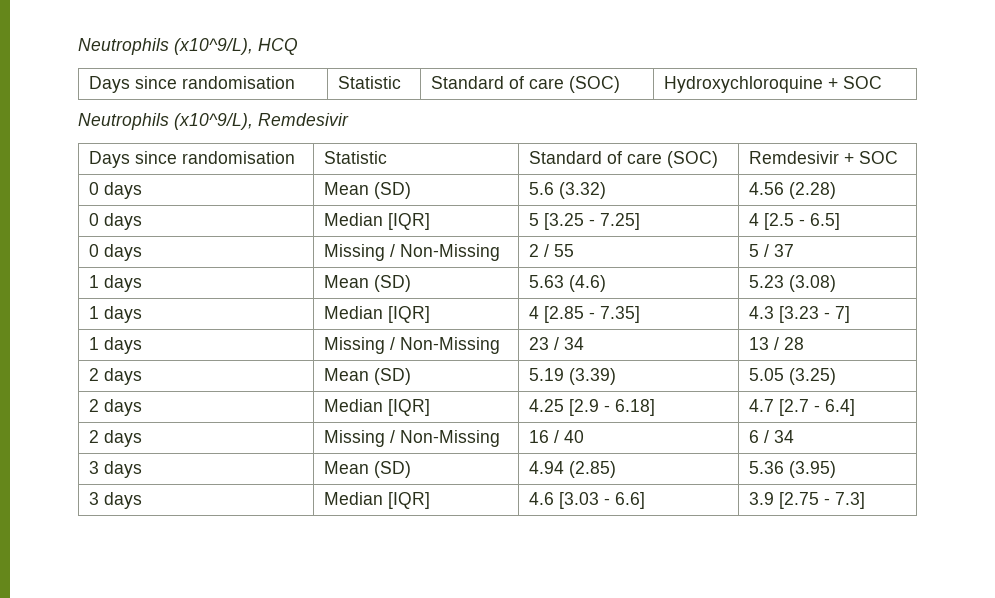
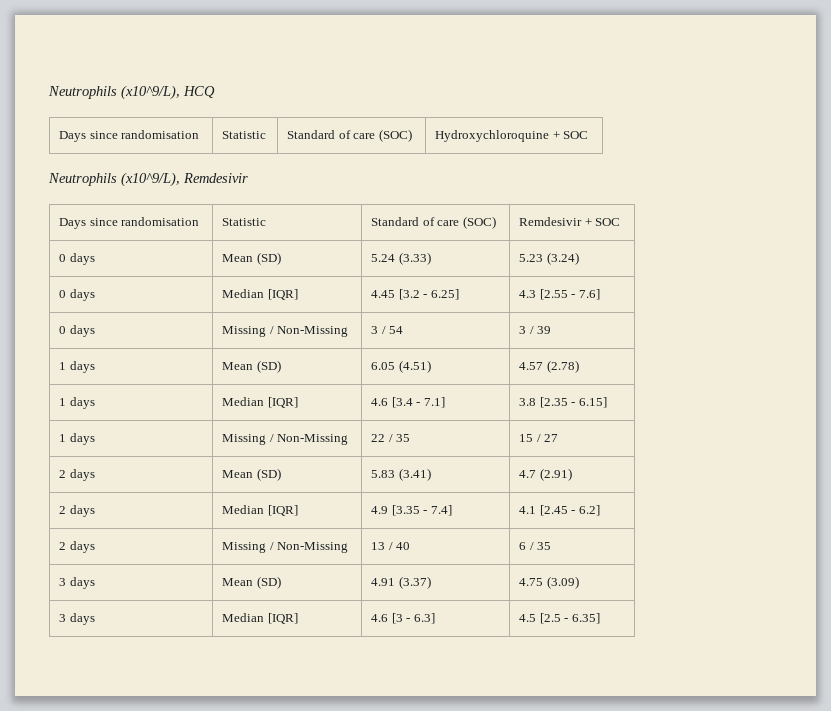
- 0 days | Mean (SD) | 5.6 (3.32) | 4.56 (2.28)
+ 0 days | Mean (SD) | 5.24 (3.33) | 5.23 (3.24)
- 0 days | Median [IQR] | 5 [3.25 - 7.25] | 4 [2.5 - 6.5]
+ 0 days | Median [IQR] | 4.45 [3.2 - 6.25] | 4.3 [2.55 - 7.6]
- 0 days | Missing / Non-Missing | 2 / 55 | 5 / 37
+ 0 days | Missing / Non-Missing | 3 / 54 | 3 / 39
- 1 days | Mean (SD) | 5.63 (4.6) | 5.23 (3.08)
+ 1 days | Mean (SD) | 6.05 (4.51) | 4.57 (2.78)
- 1 days | Median [IQR] | 4 [2.85 - 7.35] | 4.3 [3.23 - 7]
+ 1 days | Median [IQR] | 4.6 [3.4 - 7.1] | 3.8 [2.35 - 6.15]
- 1 days | Missing / Non-Missing | 23 / 34 | 13 / 28
+ 1 days | Missing / Non-Missing | 22 / 35 | 15 / 27
- 2 days | Mean (SD) | 5.19 (3.39) | 5.05 (3.25)
+ 2 days | Mean (SD) | 5.83 (3.41) | 4.7 (2.91)
- 2 days | Median [IQR] | 4.25 [2.9 - 6.18] | 4.7 [2.7 - 6.4]
+ 2 days | Median [IQR] | 4.9 [3.35 - 7.4] | 4.1 [2.45 - 6.2]
- 2 days | Missing / Non-Missing | 16 / 40 | 6 / 34
+ 2 days | Missing / Non-Missing | 13 / 40 | 6 / 35
- 3 days | Mean (SD) | 4.94 (2.85) | 5.36 (3.95)
+ 3 days | Mean (SD) | 4.91 (3.37) | 4.75 (3.09)
- 3 days | Median [IQR] | 4.6 [3.03 - 6.6] | 3.9 [2.75 - 7.3]
+ 3 days | Median [IQR] | 4.6 [3 - 6.3] | 4.5 [2.5 - 6.35]

